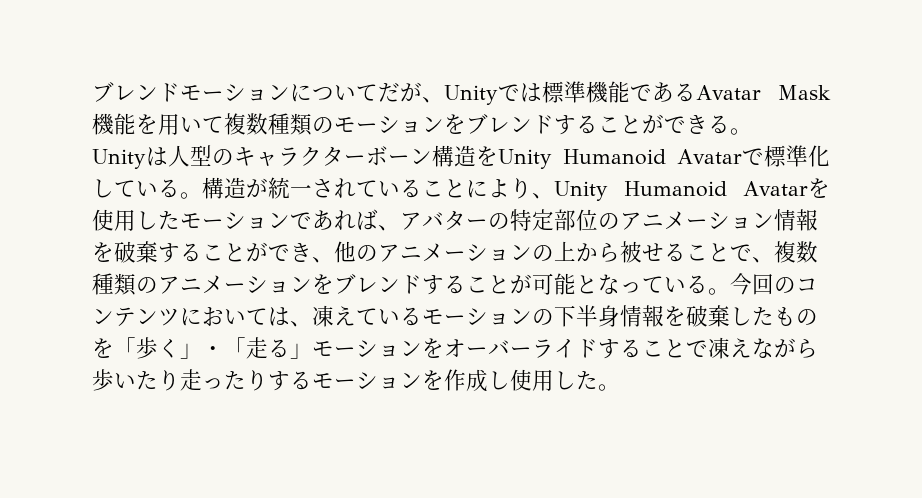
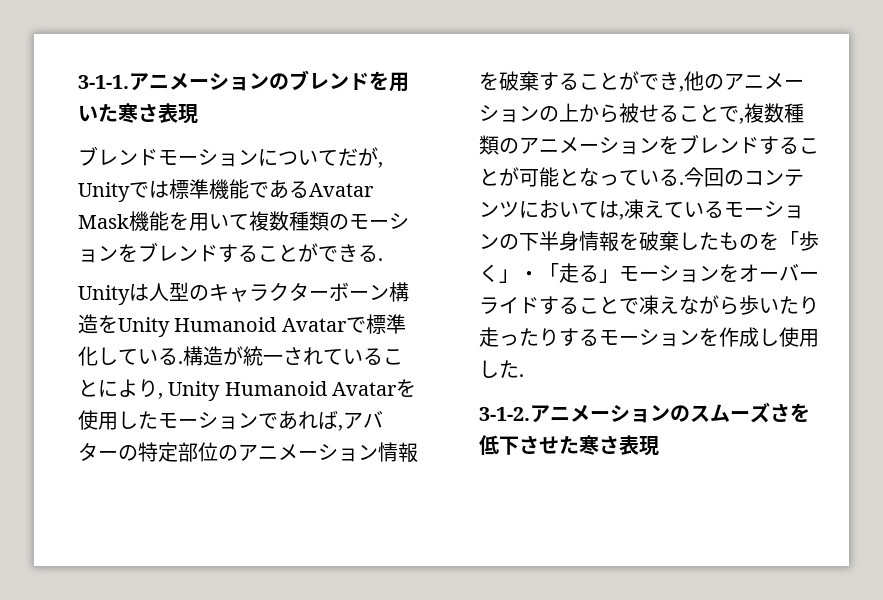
+ 3-1-1.アニメーションのブレンドを用いた寒さ表現
- ブレンドモーションについてだが、Unityでは標準機能であるAvatar Mask機能を用いて複数種類のモーションをブレンドすることができる。
+ ブレンドモーションについてだが, Unityでは標準機能であるAvatar Mask機能を用いて複数種類のモーションをブレンドすることができる.
- Unityは人型のキャラクターボーン構造をUnity Humanoid Avatarで標準化している。
+ Unityは人型のキャラクターボーン構造をUnity Humanoid Avatarで標準化している.
- 構造が統一されていることにより、Unity Humanoid Avatarを使用したモーションであれば、アバターの特定部位のアニメーション情報を破棄することができ、他のアニメーションの上から被せることで、複数種類のアニメーションをブレンドすることが可能となっている。
+ 構造が統一されていることにより, Unity Humanoid Avatarを使用したモーションであれば,アバターの特定部位のアニメーション情報を破棄することができ,他のアニメーションの上から被せることで,複数種類のアニメーションをブレンドすることが可能となっている.
- 今回のコンテンツにおいては、凍えているモーションの下半身情報を破棄したものを「歩く」・「走る」モーションをオーバーライドすることで凍えながら歩いたり走ったりするモーションを作成し使用した。
+ 今回のコンテンツにおいては,凍えているモーションの下半身情報を破棄したものを「歩く」・「走る」モーションをオーバーライドすることで凍えながら歩いたり走ったりするモーションを作成し使用した.
+ 3-1-2.アニメーションのスムーズさを低下させた寒さ表現

